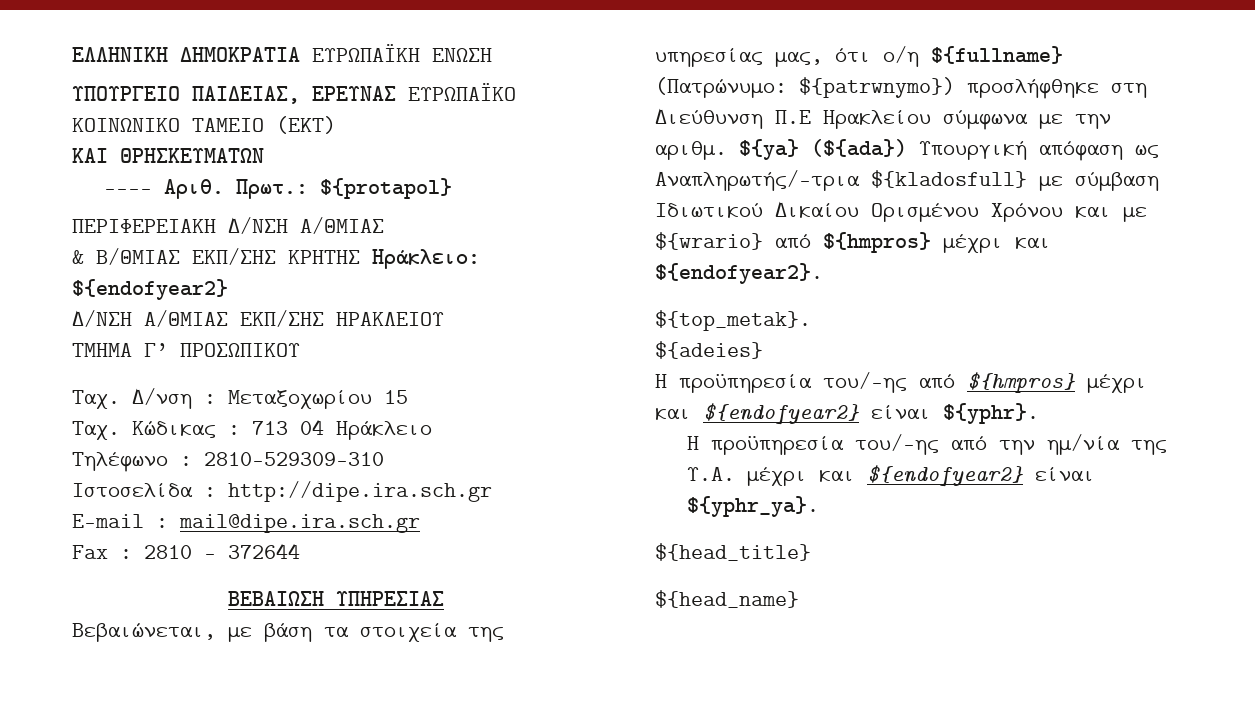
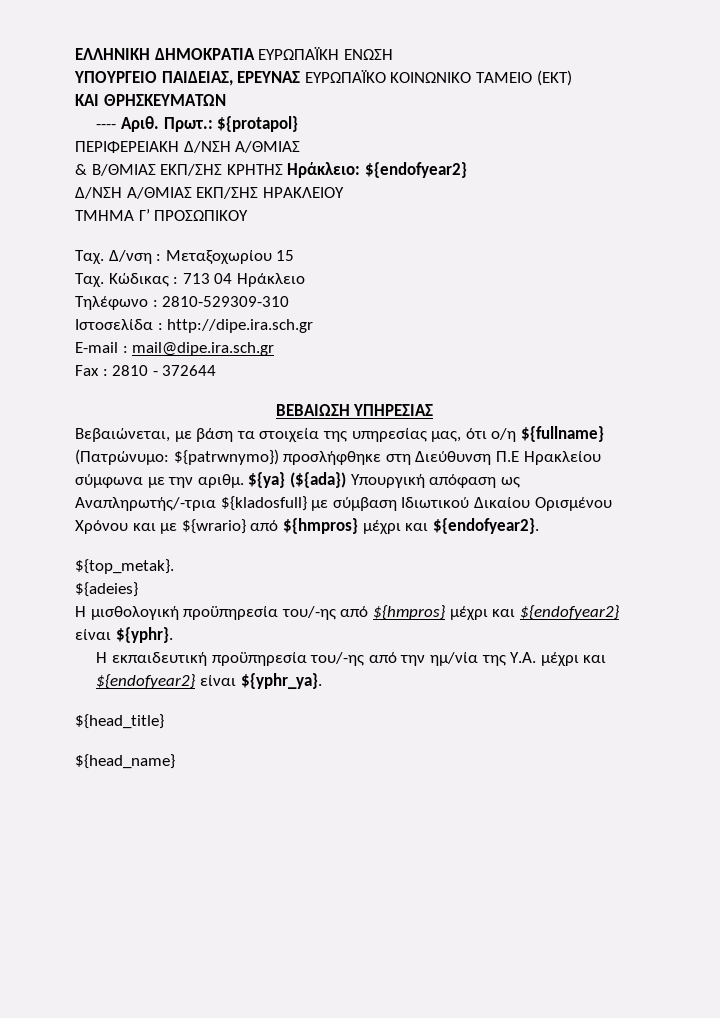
- Η προϋπηρεσία του/-ης από ${hmpros} μέχρι και ${endofyear2} είναι ${yphr}.
+ Η μισθολογική προϋπηρεσία του/-ης από ${hmpros} μέχρι και ${endofyear2} είναι ${yphr}.
- Η προϋπηρεσία του/-ης από την ημ/νία της Υ.Α. μέχρι και ${endofyear2} είναι ${yphr_ya}.
+ Η εκπαιδευτική προϋπηρεσία του/-ης από την ημ/νία της Υ.Α. μέχρι και ${endofyear2} είναι ${yphr_ya}.

